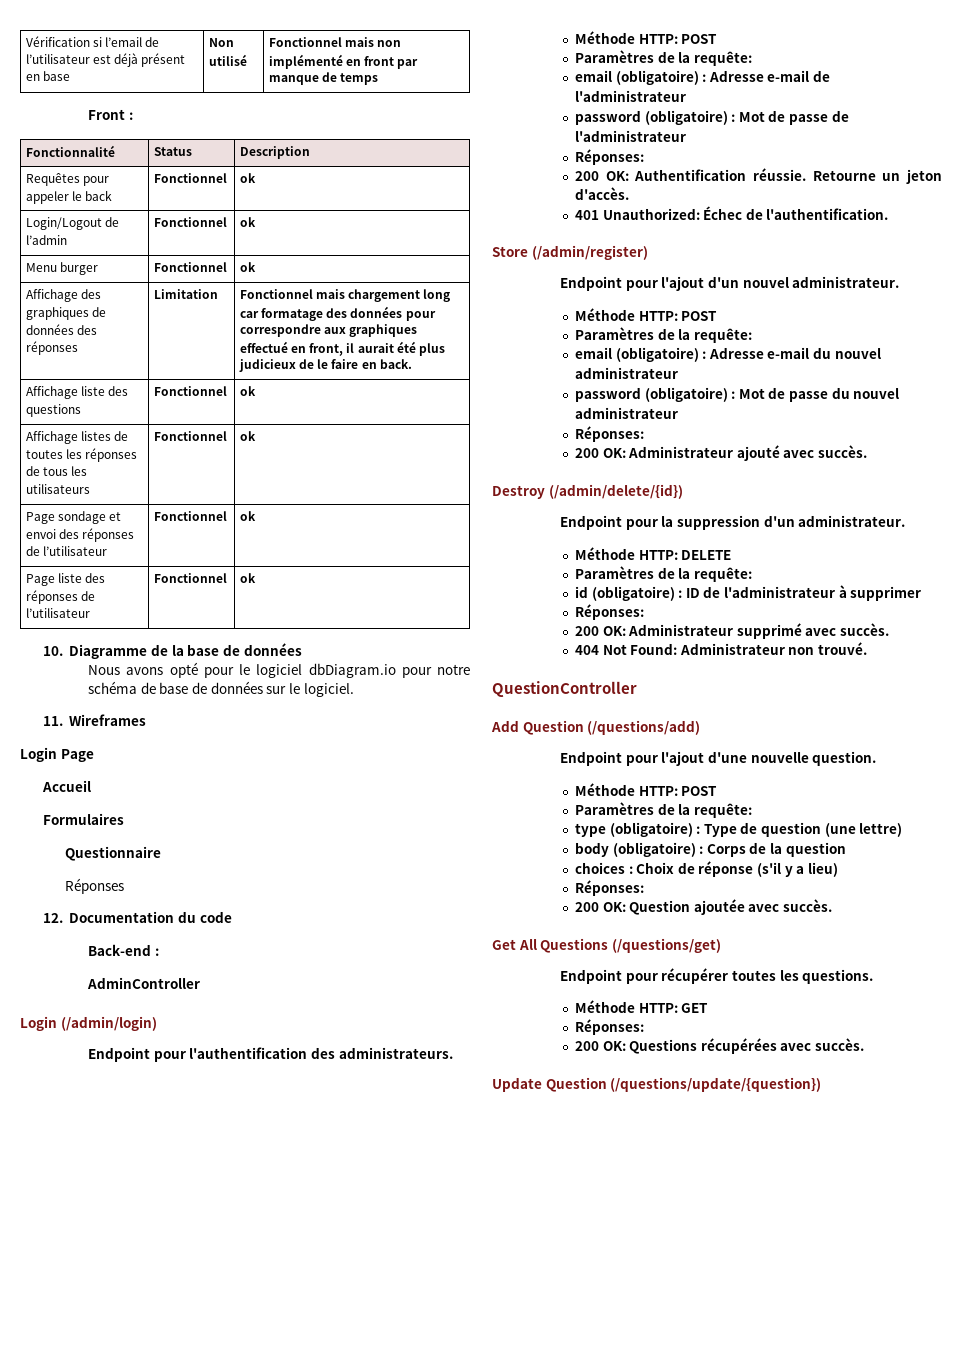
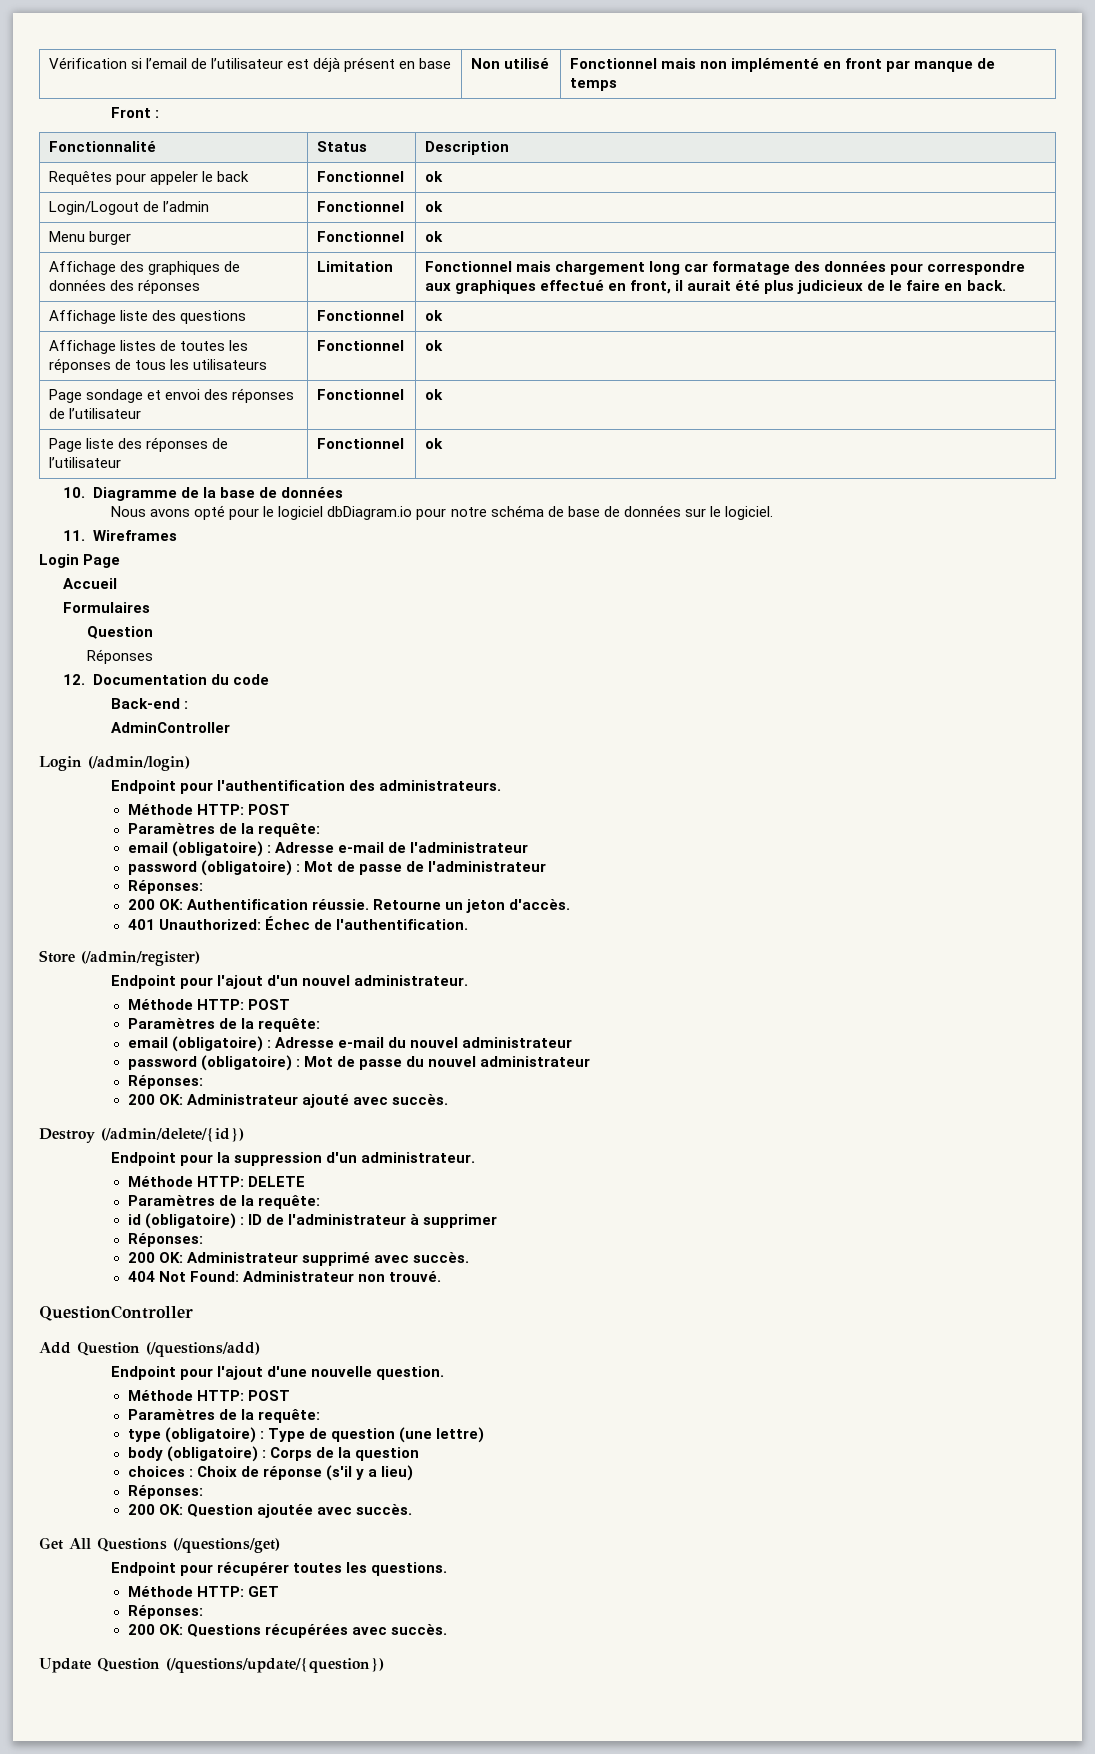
  Formulaires
- Questionnaire
+ Question

